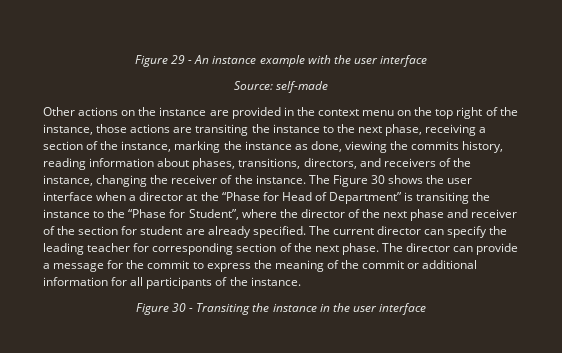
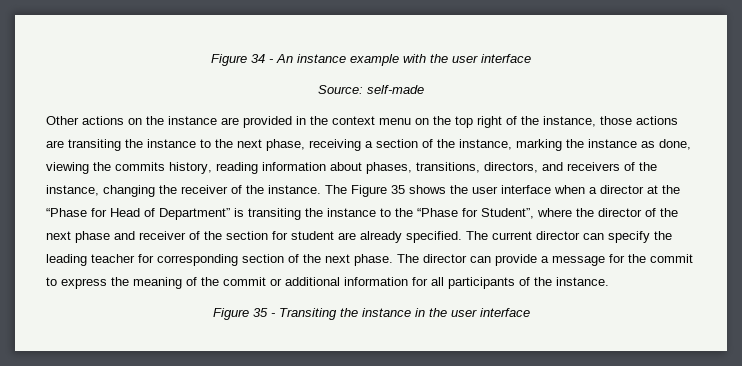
- Figure 29 - An instance example with the user interface
+ Figure 34 - An instance example with the user interface
- The Figure 30 shows the user interface when a director at the “Phase for Head of Department” is transiting the instance to the “Phase for Student”, where the director of the next phase and receiver of the section for student are already specified.
+ The Figure 35 shows the user interface when a director at the “Phase for Head of Department” is transiting the instance to the “Phase for Student”, where the director of the next phase and receiver of the section for student are already specified.
- Figure 30 - Transiting the instance in the user interface
+ Figure 35 - Transiting the instance in the user interface

